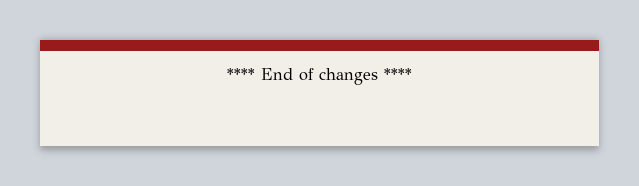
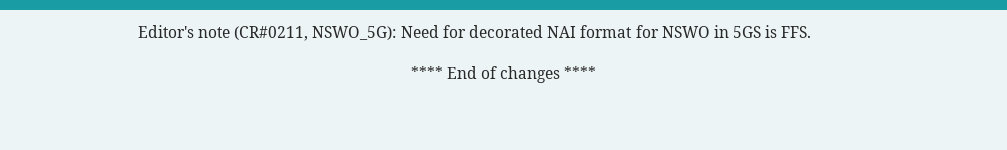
+ Editor's note (CR#0211, NSWO_5G): Need for decorated NAI format for NSWO in 5GS is FFS.

